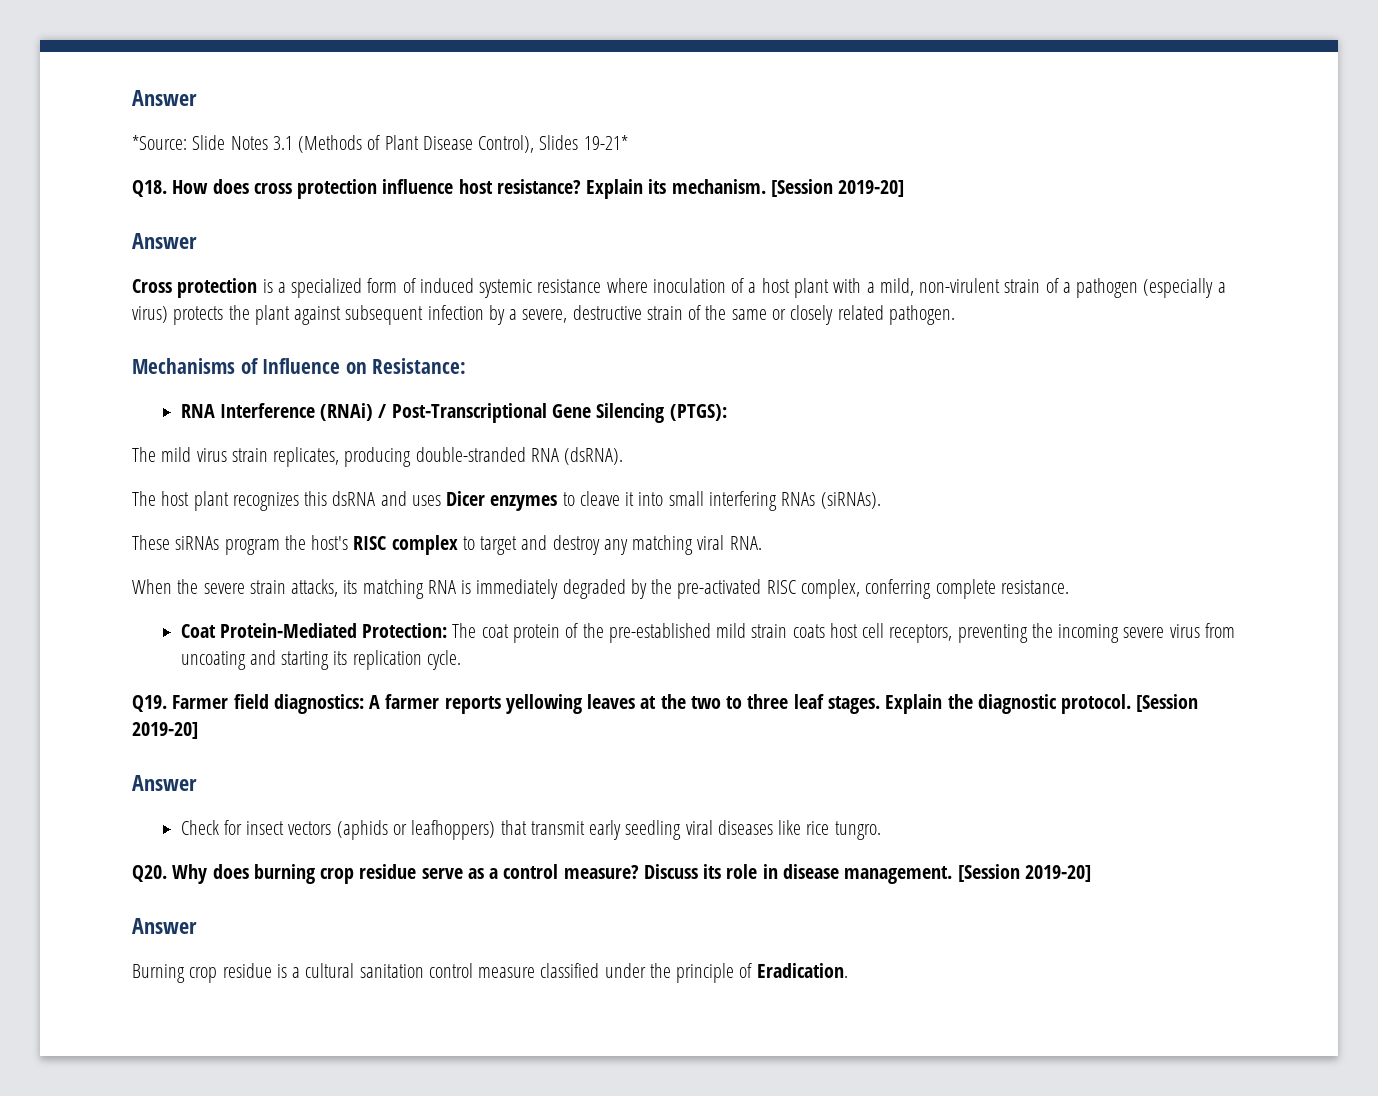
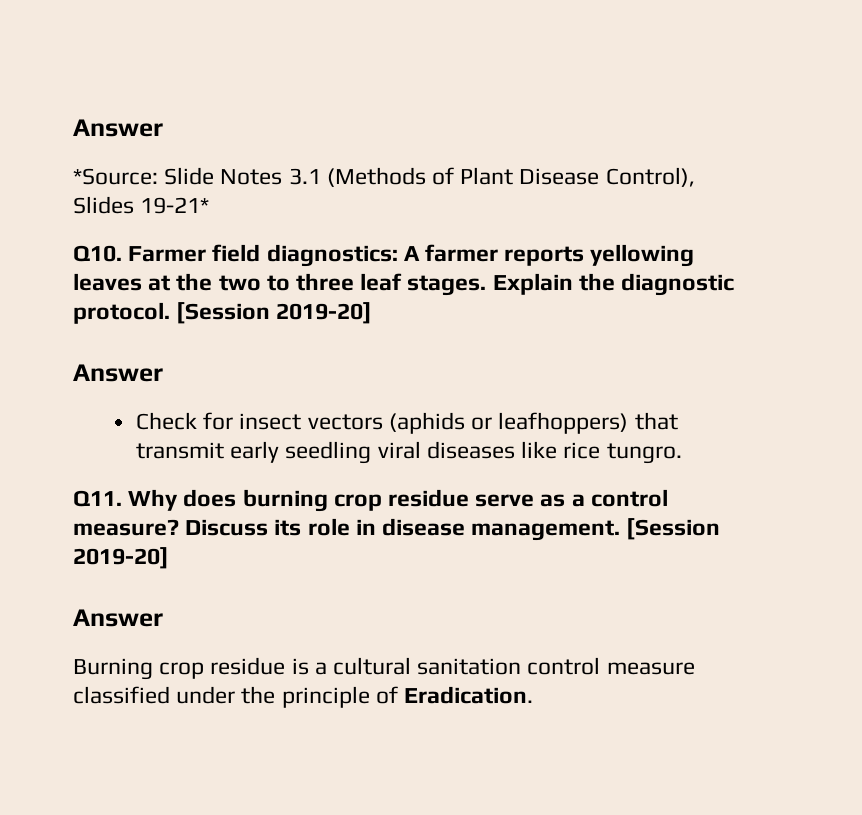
- Q18. How does cross protection influence host resistance? Explain its mechanism. [Session 2019-20]
- Answer
- Cross protection is a specialized form of induced systemic resistance where inoculation of a host plant with a mild, non-virulent strain of a pathogen (especially a virus) protects the plant against subsequent infection by a severe, destructive strain of the same or closely related pathogen.
- Mechanisms of Influence on Resistance:
- RNA Interference (RNAi) / Post-Transcriptional Gene Silencing (PTGS):
- The mild virus strain replicates, producing double-stranded RNA (dsRNA).
- The host plant recognizes this dsRNA and uses Dicer enzymes to cleave it into small interfering RNAs (siRNAs).
- These siRNAs program the host's RISC complex to target and destroy any matching viral RNA.
- When the severe strain attacks, its matching RNA is immediately degraded by the pre-activated RISC complex, conferring complete resistance.
- Coat Protein-Mediated Protection: The coat protein of the pre-established mild strain coats host cell receptors, preventing the incoming severe virus from uncoating and starting its replication cycle.
- Q19. Farmer field diagnostics: A farmer reports yellowing leaves at the two to three leaf stages.
+ Q10. Farmer field diagnostics: A farmer reports yellowing leaves at the two to three leaf stages.
- Q20. Why does burning crop residue serve as a control measure?
+ Q11. Why does burning crop residue serve as a control measure?

